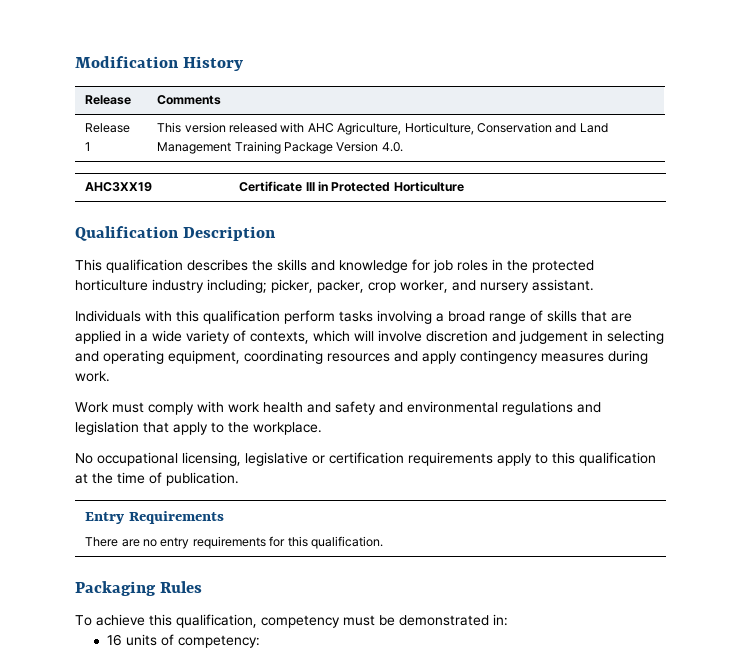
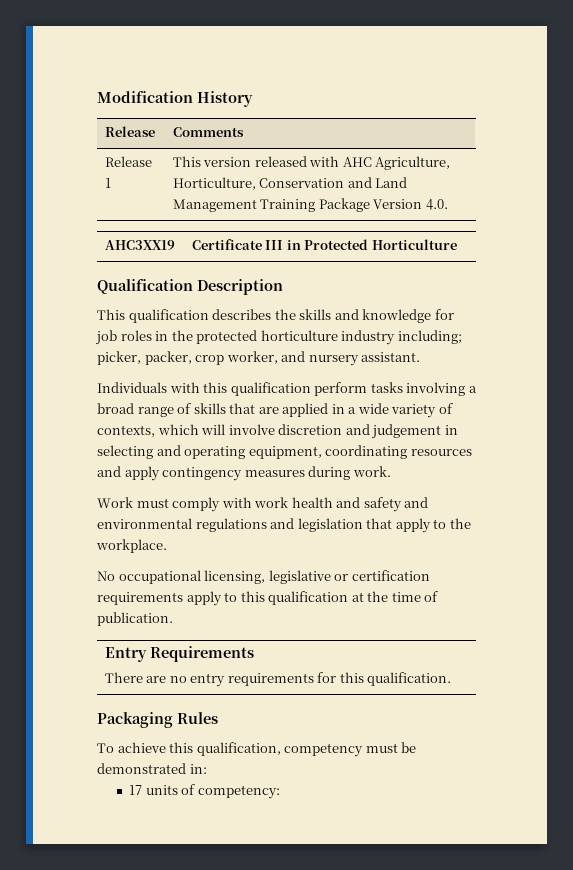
- 16 units of competency:
+ 17 units of competency:

